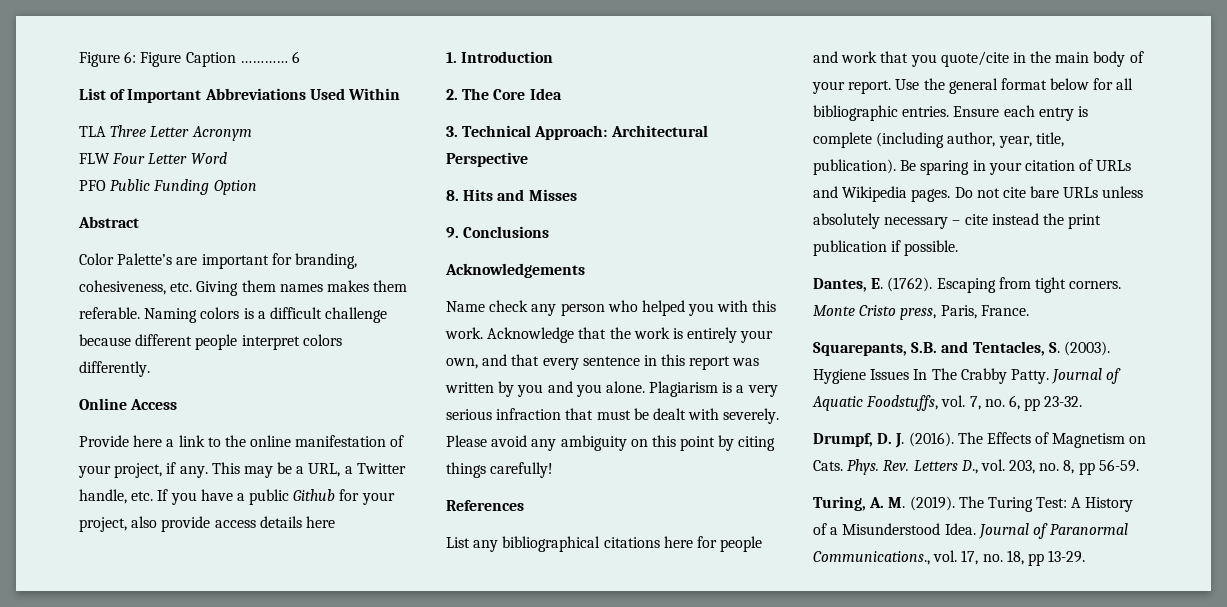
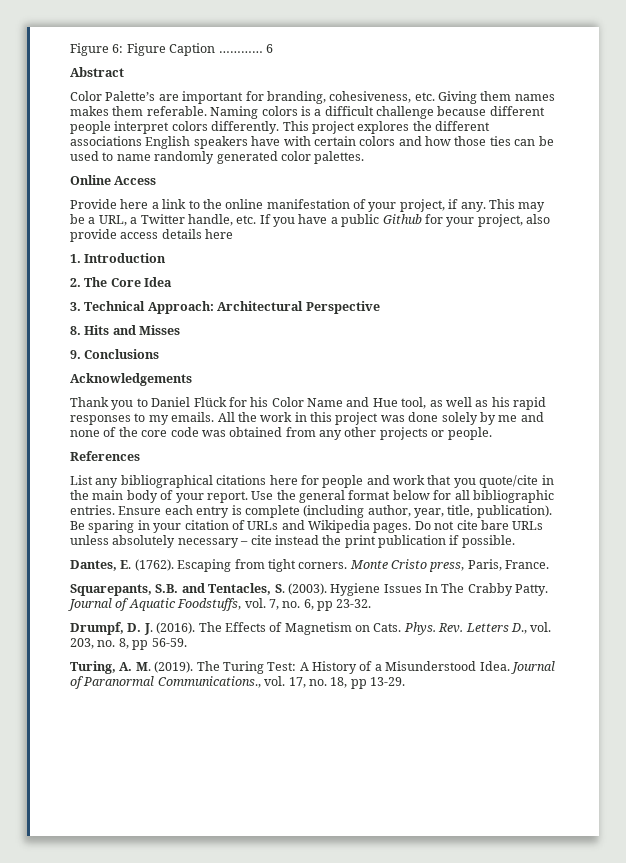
- List of Important Abbreviations Used Within
- TLA Three Letter Acronym
- FLW Four Letter Word
- PFO Public Funding Option
+ This project explores the different associations English speakers have with certain colors and how those ties can be used to name randomly generated color palettes.
- Name check any person who helped you with this work. Acknowledge that the work is entirely your own, and that every sentence in this report was written by you and you alone. Plagiarism is a very serious infraction that must be dealt with severely. Please avoid any ambiguity on this point by citing things carefully!
+ Thank you to Daniel Flück for his Color Name and Hue tool, as well as his rapid responses to my emails. All the work in this project was done solely by me and none of the core code was obtained from any other projects or people.

